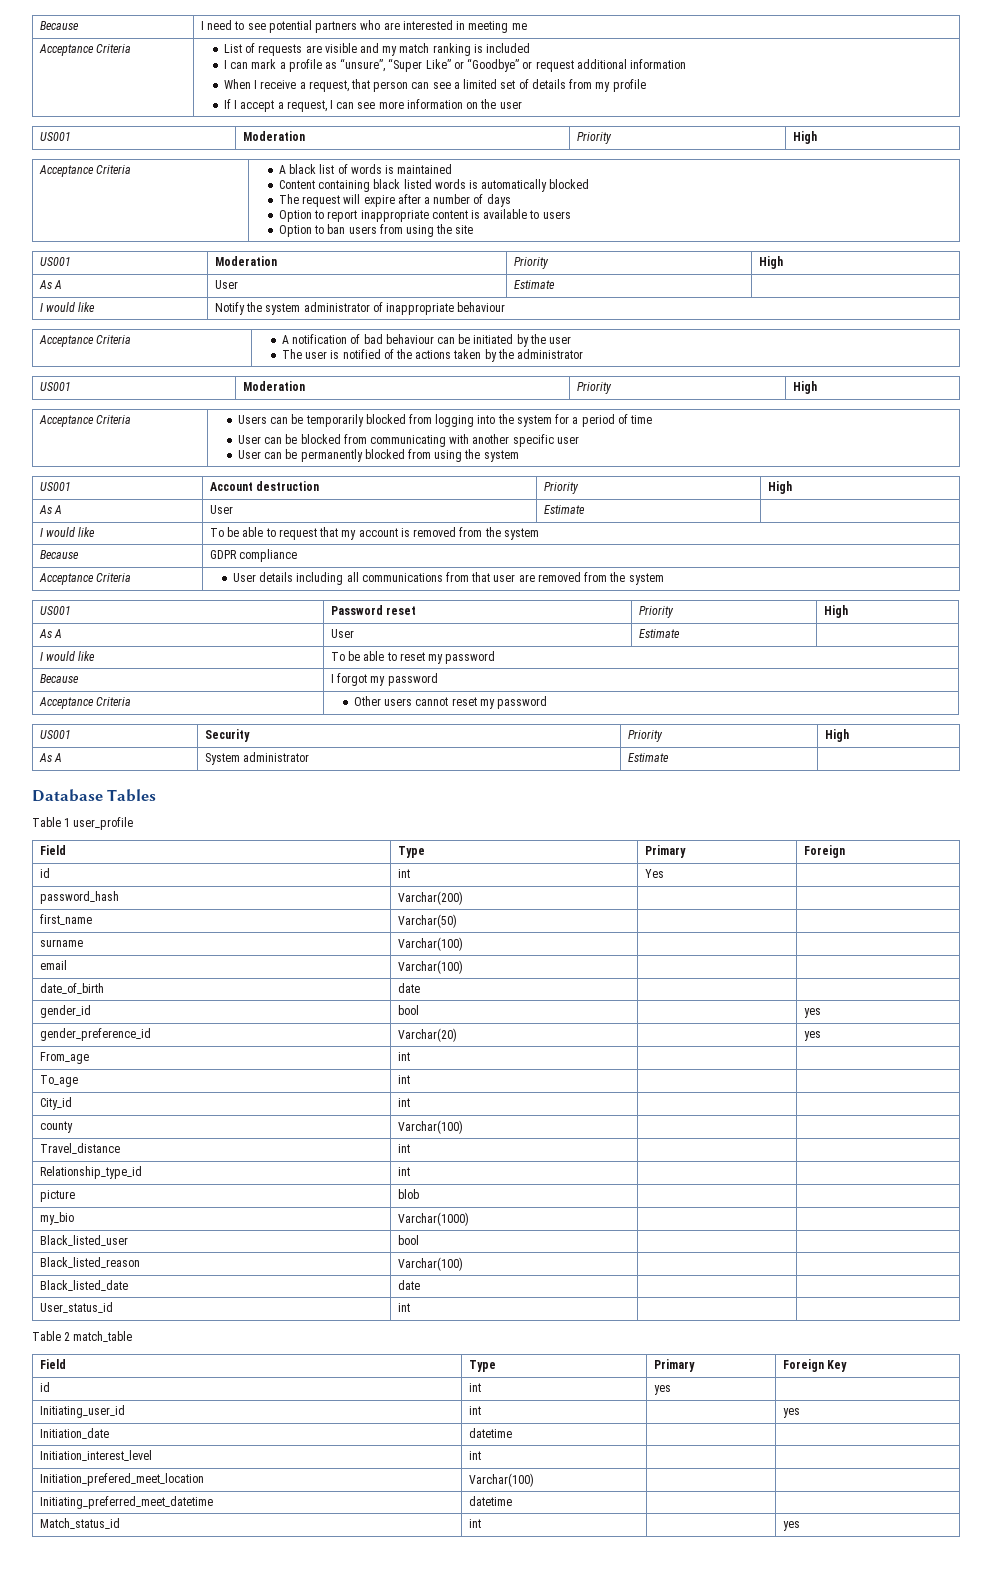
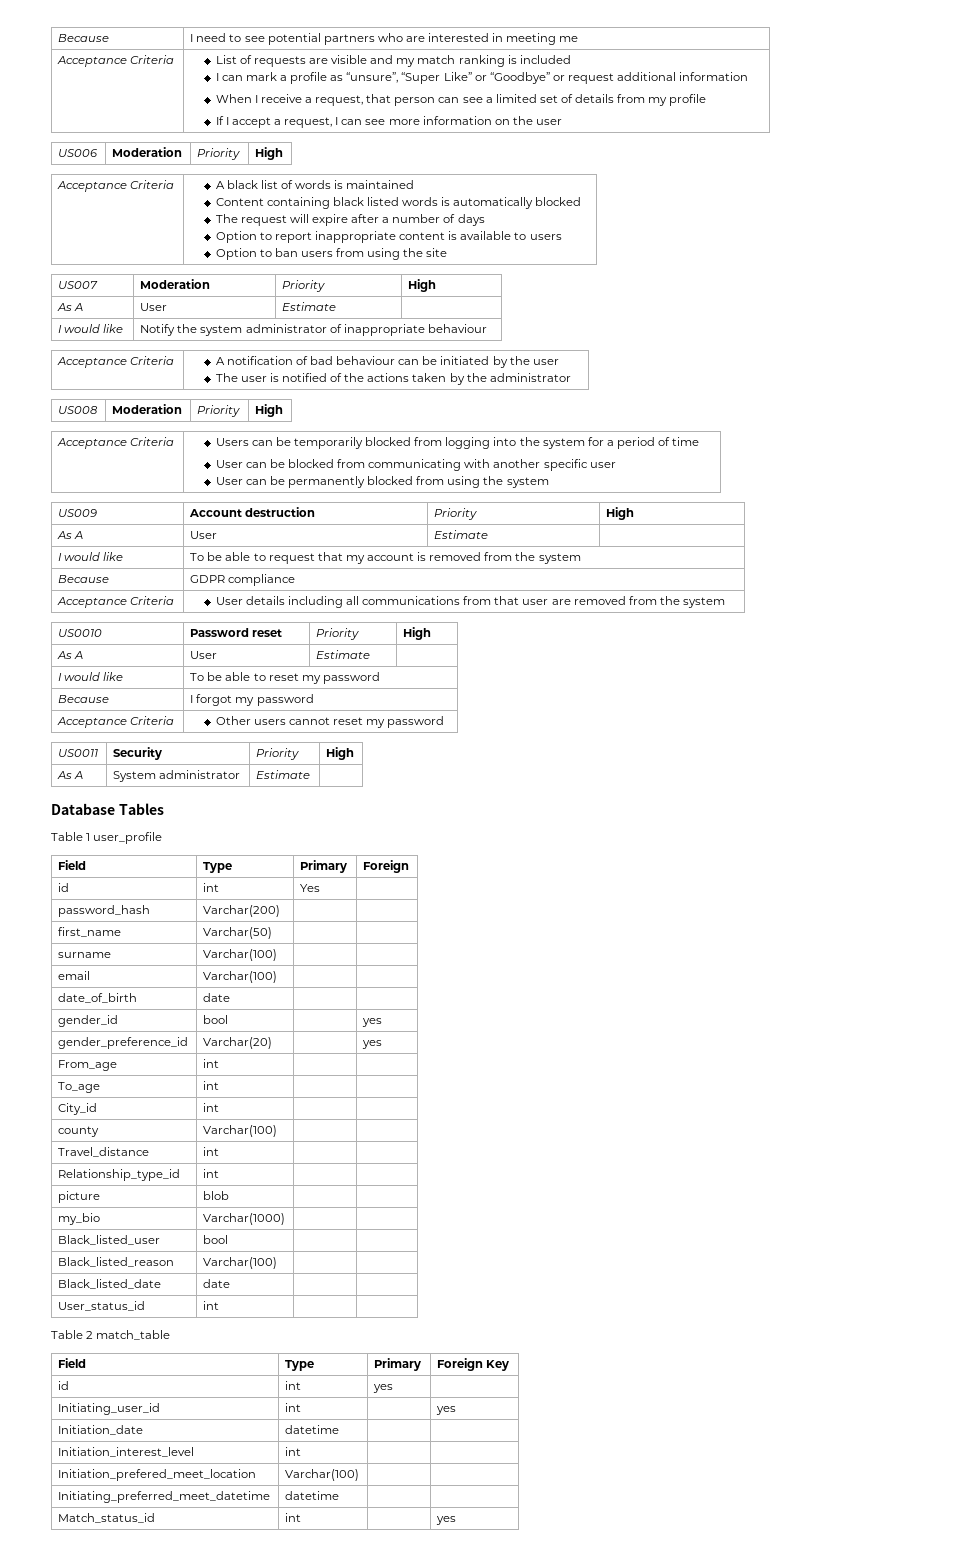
  If I accept a request, I can see more information on the user
- US001 | Moderation | Priority | High
+ US006 | Moderation | Priority | High
  Option to ban users from using the site
- US001 | Moderation | Priority | High
+ US007 | Moderation | Priority | High
  Acceptance Criteria | A notification of bad behaviour can be initiated by the user
  The user is notified of the actions taken by the administrator
- US001 | Moderation | Priority | High
+ US008 | Moderation | Priority | High
- US001 | Account destruction | Priority | High
+ US009 | Account destruction | Priority | High
- US001 | Password reset | Priority | High
+ US0010 | Password reset | Priority | High
- US001 | Security | Priority | High
+ US0011 | Security | Priority | High

